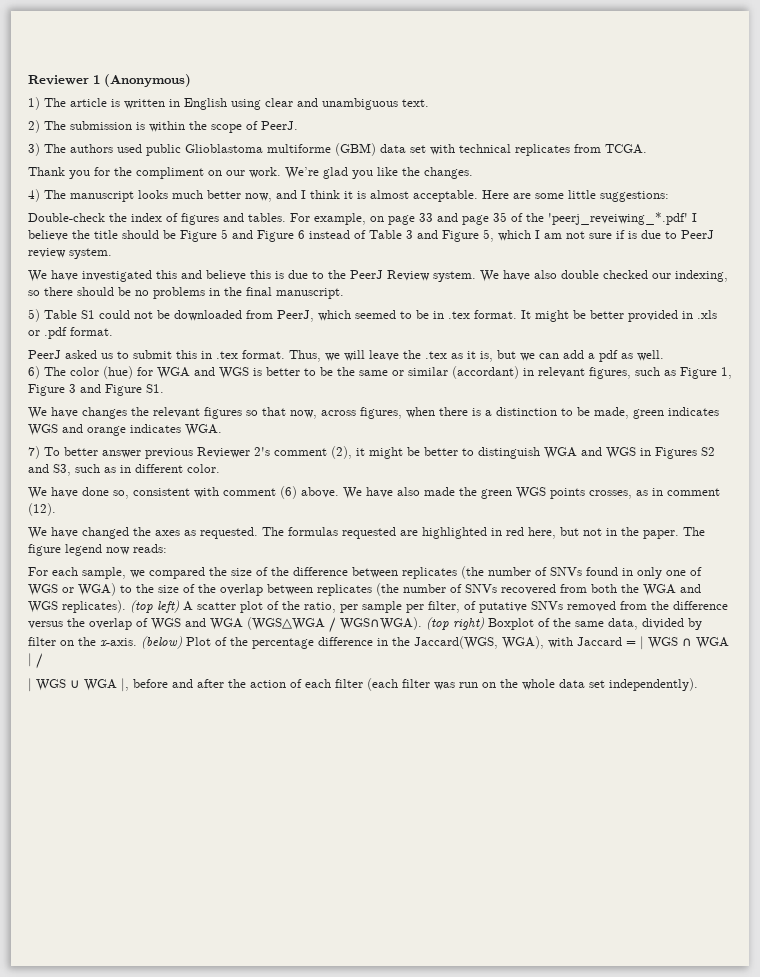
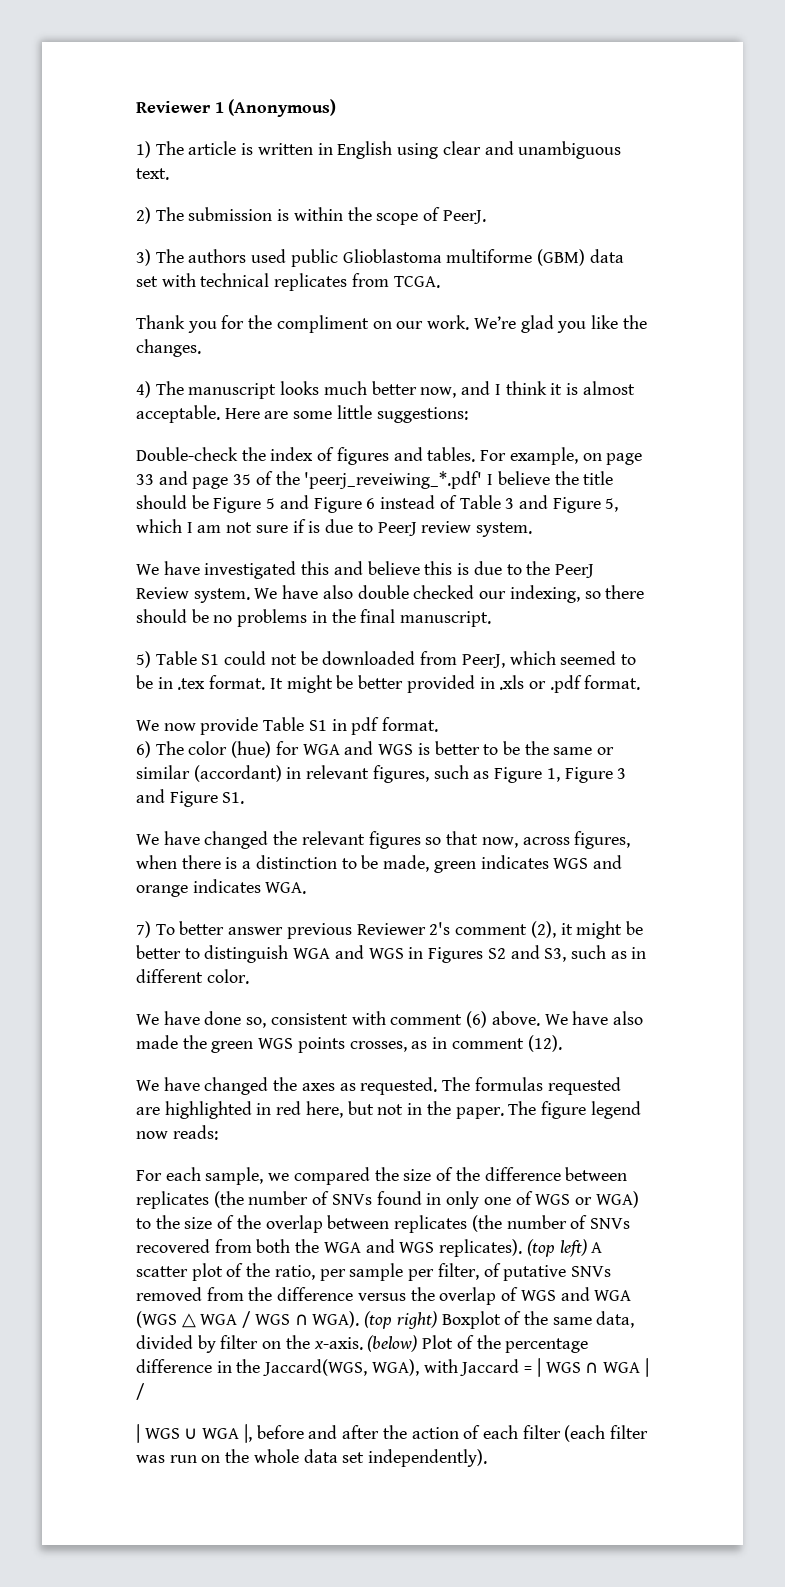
- PeerJ asked us to submit this in .tex format. Thus, we will leave the .tex as it is, but we can add a pdf as well.
+ We now provide Table S1 in pdf format.
- We have changes the relevant figures so that now, across figures, when there is a distinction to be made, green indicates WGS and orange indicates WGA.
+ We have changed the relevant figures so that now, across figures, when there is a distinction to be made, green indicates WGS and orange indicates WGA.
- (top left) A scatter plot of the ratio, per sample per filter, of putative SNVs removed from the difference versus the overlap of WGS and WGA (WGS△WGA / WGS∩WGA).
+ (top left) A scatter plot of the ratio, per sample per filter, of putative SNVs removed from the difference versus the overlap of WGS and WGA (WGS △ WGA / WGS ∩ WGA).

